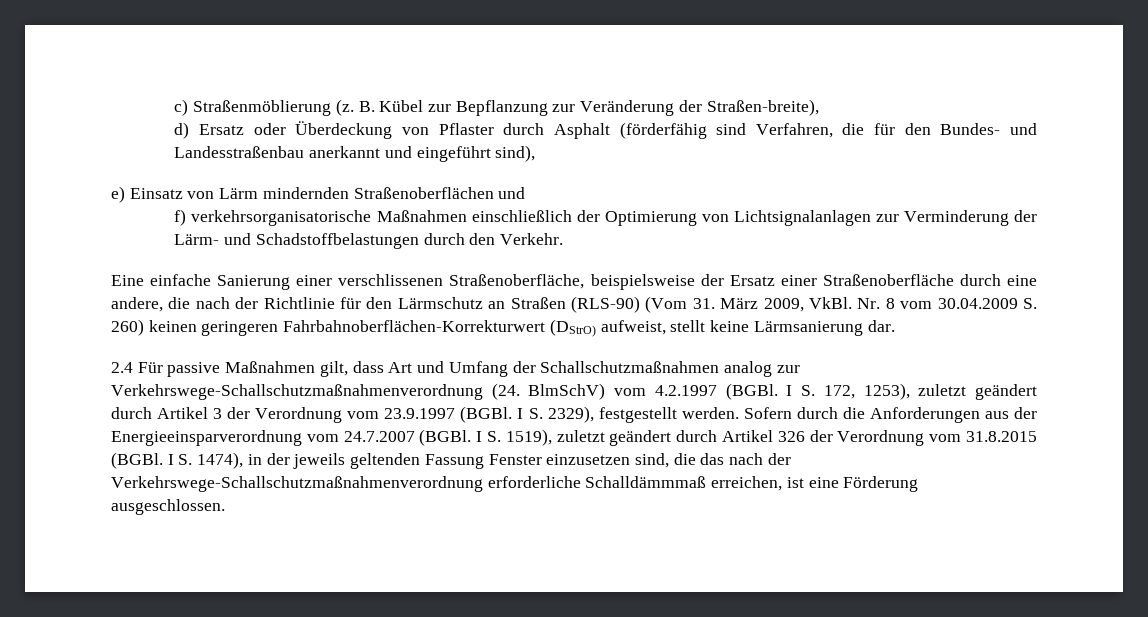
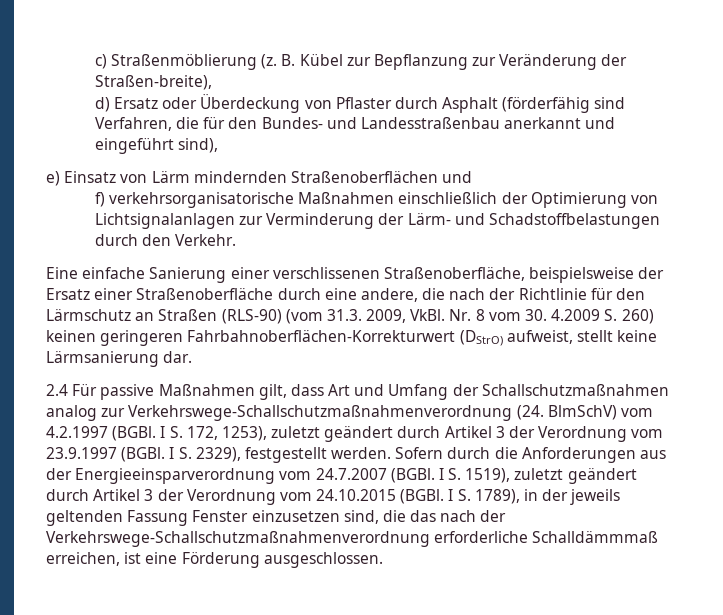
- Eine einfache Sanierung einer verschlissenen Straßenoberfläche, beispielsweise der Ersatz einer Straßenoberfläche durch eine andere, die nach der Richtlinie für den Lärmschutz an Straßen (RLS-90) (Vom 31. März 2009, VkBl.
+ Eine einfache Sanierung einer verschlissenen Straßenoberfläche, beispielsweise der Ersatz einer Straßenoberfläche durch eine andere, die nach der Richtlinie für den Lärmschutz an Straßen (RLS-90) (vom 31.3. 2009, VkBl.
- Nr. 8 vom 30.04.2009 S. 260) keinen geringeren Fahrbahnoberflächen-Korrekturwert (DStrO) aufweist, stellt keine Lärmsanierung dar.
+ Nr. 8 vom 30. 4.2009 S. 260) keinen geringeren Fahrbahnoberflächen-Korrekturwert (DStrO) aufweist, stellt keine Lärmsanierung dar.
- I S. 1519), zuletzt geändert durch Artikel 326 der Verordnung vom 31.8.2015 (BGBl. I S. 1474), in der jeweils geltenden Fassung Fenster einzusetzen sind, die das nach der Verkehrswege-Schallschutzmaßnahmenverordnung erforderliche Schalldämmmaß erreichen, ist eine Förderung ausgeschlossen.
+ I S. 1519), zuletzt geändert durch Artikel 3 der Verordnung vom 24.10.2015 (BGBl. I S. 1789), in der jeweils geltenden Fassung Fenster einzusetzen sind, die das nach der Verkehrswege-Schallschutzmaßnahmenverordnung erforderliche Schalldämmmaß erreichen, ist eine Förderung ausgeschlossen.

